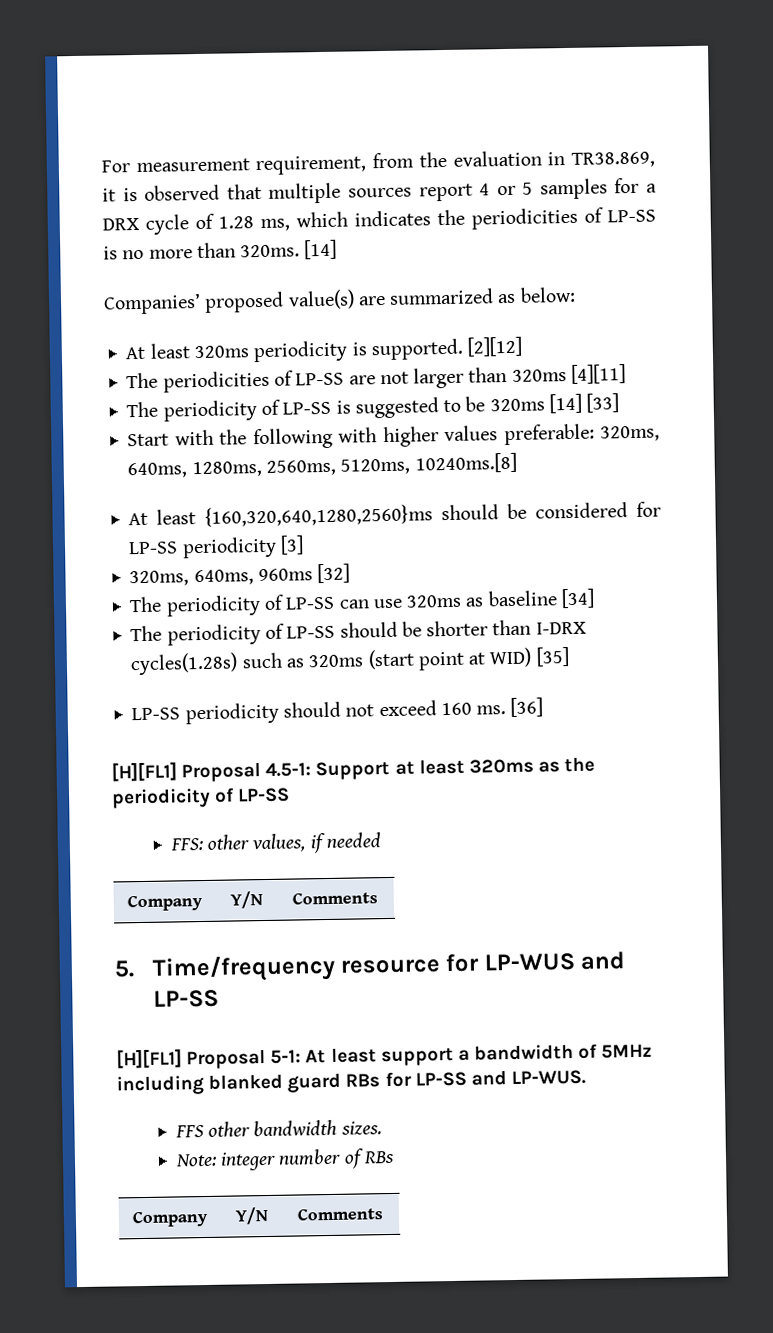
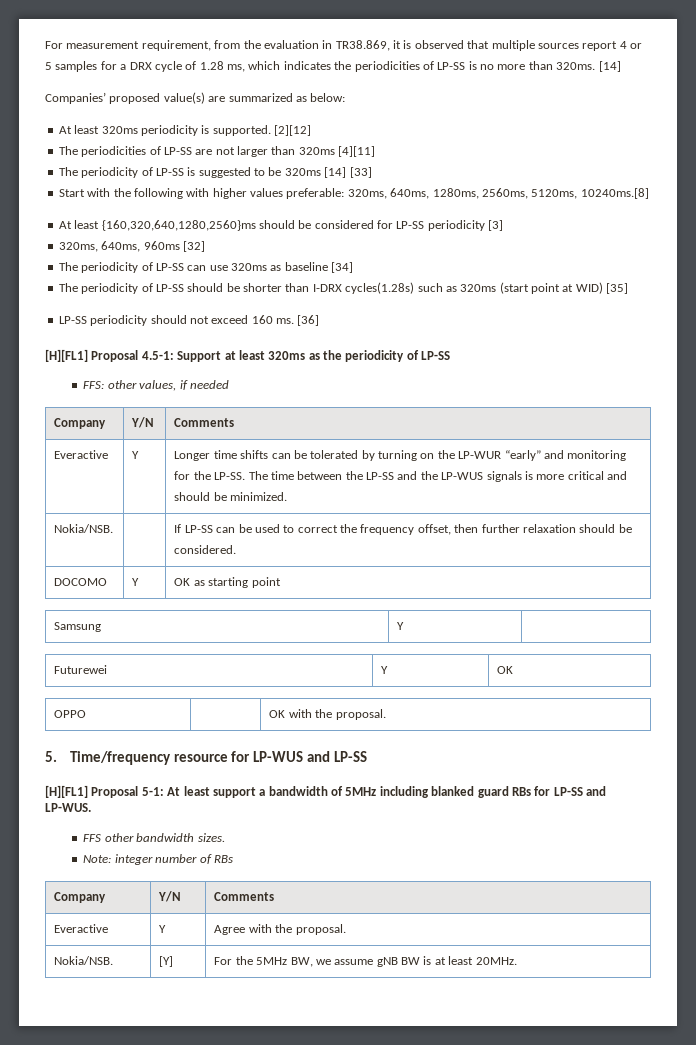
+ Everactive | Y | Longer time shifts can be tolerated by turning on the LP-WUR “early” and monitoring for the LP-SS. The time between the LP-SS and the LP-WUS signals is more critical and should be minimized.
+ Nokia/NSB. | | If LP-SS can be used to correct the frequency offset, then further relaxation should be considered.
+ DOCOMO | Y | OK as starting point
+ Samsung | Y |
+ Futurewei | Y | OK
+ OPPO | | OK with the proposal.
+ Everactive | Y | Agree with the proposal.
+ Nokia/NSB. | [Y] | For the 5MHz BW, we assume gNB BW is at least 20MHz.

